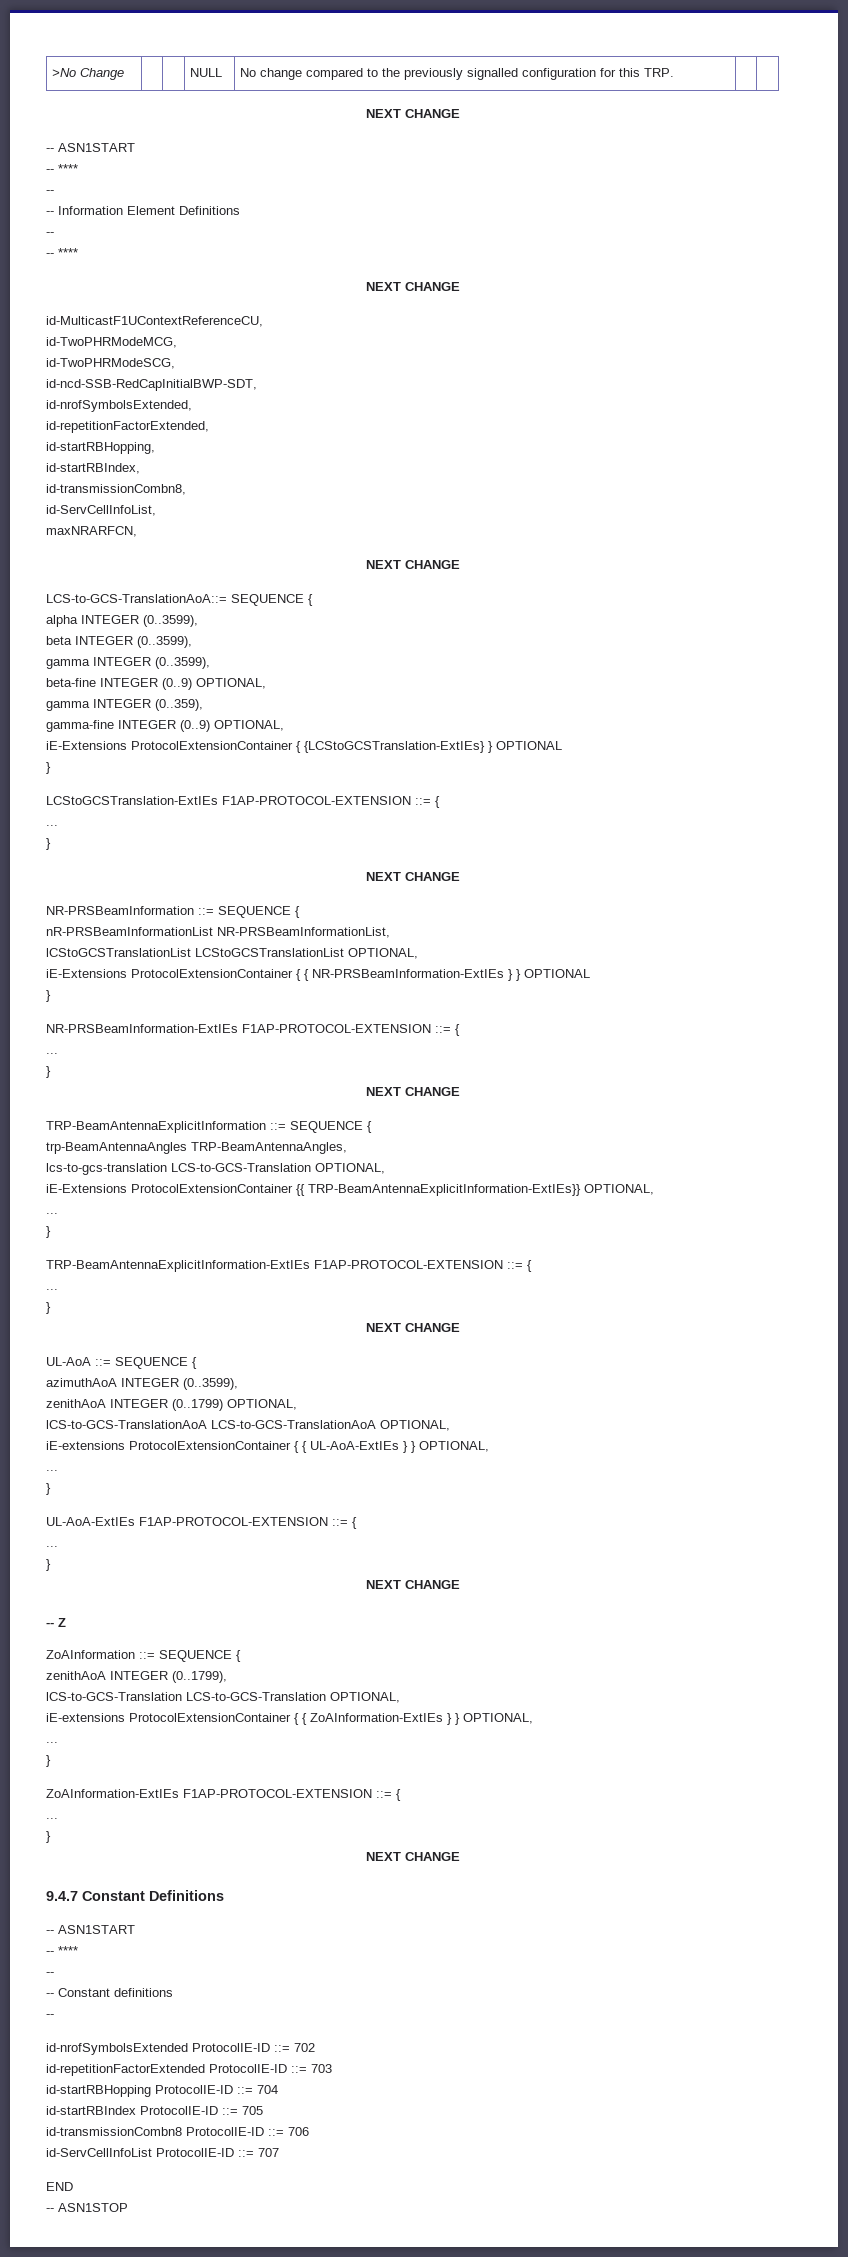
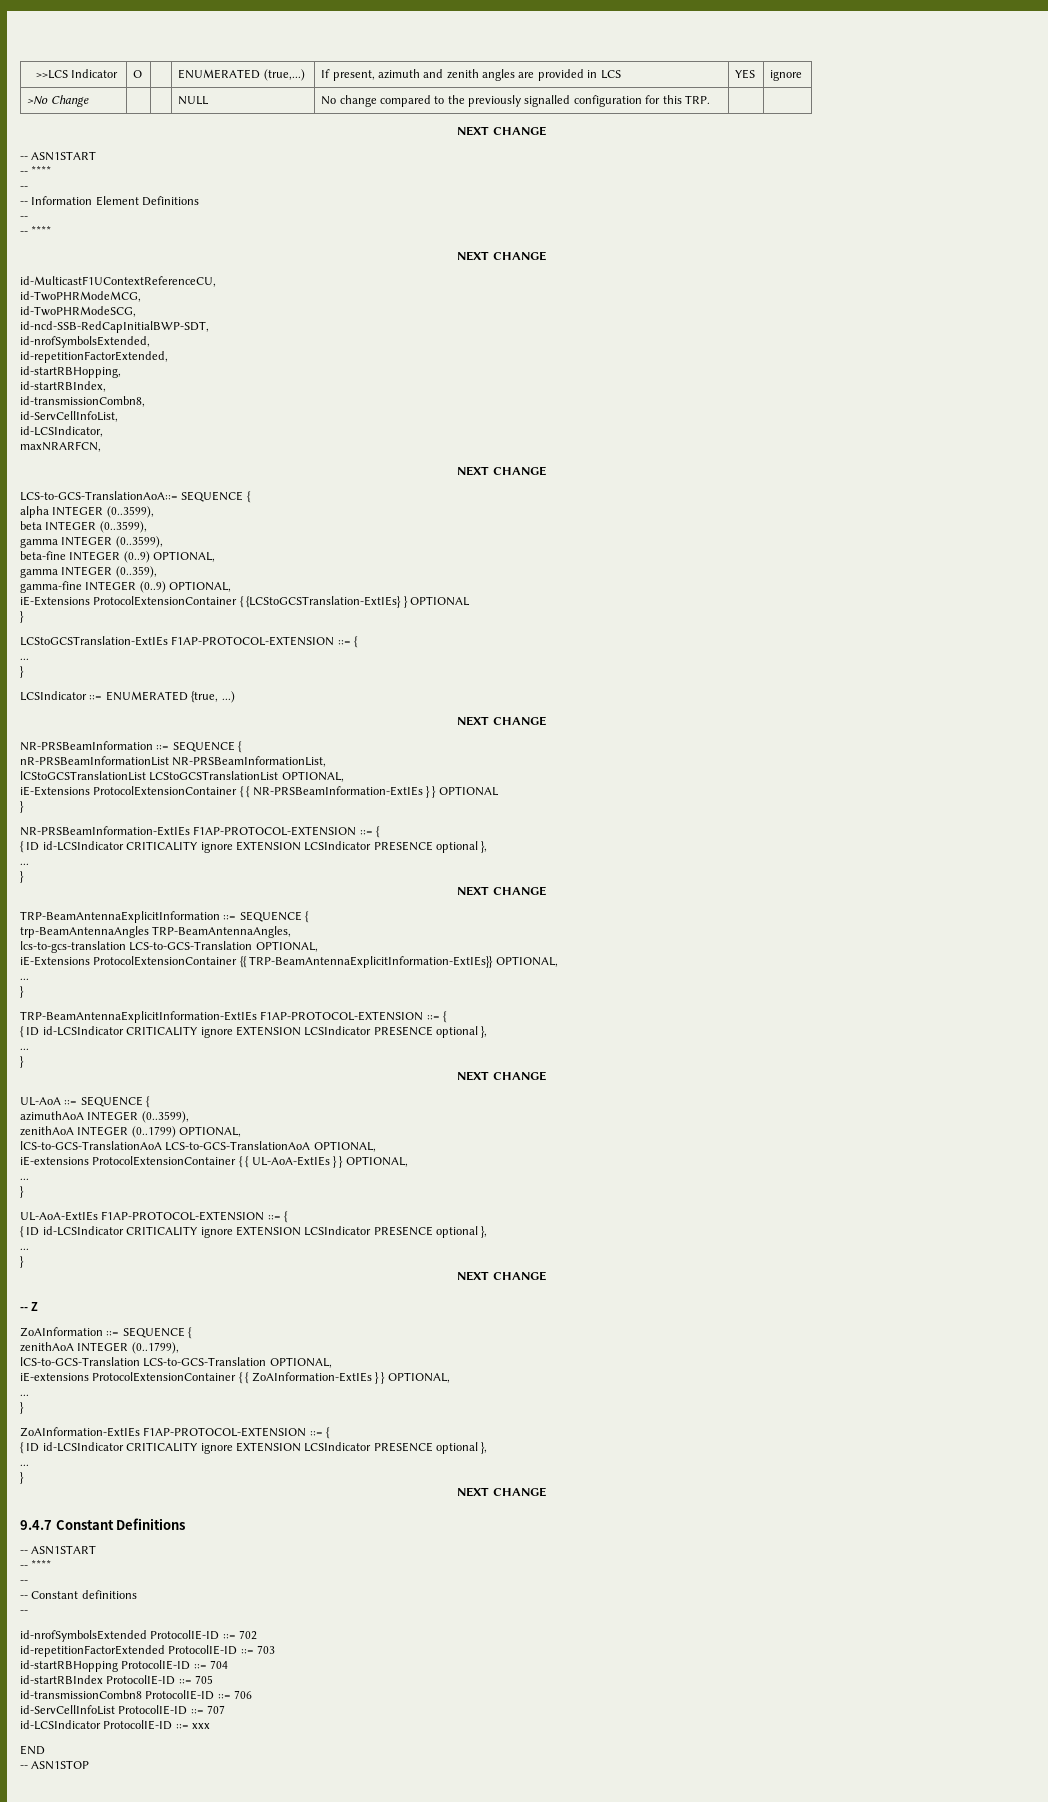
+ >>LCS Indicator | O | | ENUMERATED (true,...) | If present, azimuth and zenith angles are provided in LCS | YES | ignore
+ id-LCSIndicator,
+ LCSIndicator ::= ENUMERATED {true, ...)
  NR-PRSBeamInformation-ExtIEs F1AP-PROTOCOL-EXTENSION ::= {
+ { ID id-LCSIndicator CRITICALITY ignore EXTENSION LCSIndicator PRESENCE optional },
  TRP-BeamAntennaExplicitInformation-ExtIEs F1AP-PROTOCOL-EXTENSION ::= {
+ { ID id-LCSIndicator CRITICALITY ignore EXTENSION LCSIndicator PRESENCE optional },
  UL-AoA-ExtIEs F1AP-PROTOCOL-EXTENSION ::= {
+ { ID id-LCSIndicator CRITICALITY ignore EXTENSION LCSIndicator PRESENCE optional },
  ZoAInformation-ExtIEs F1AP-PROTOCOL-EXTENSION ::= {
+ { ID id-LCSIndicator CRITICALITY ignore EXTENSION LCSIndicator PRESENCE optional },
+ id-LCSIndicator ProtocolIE-ID ::= xxx

